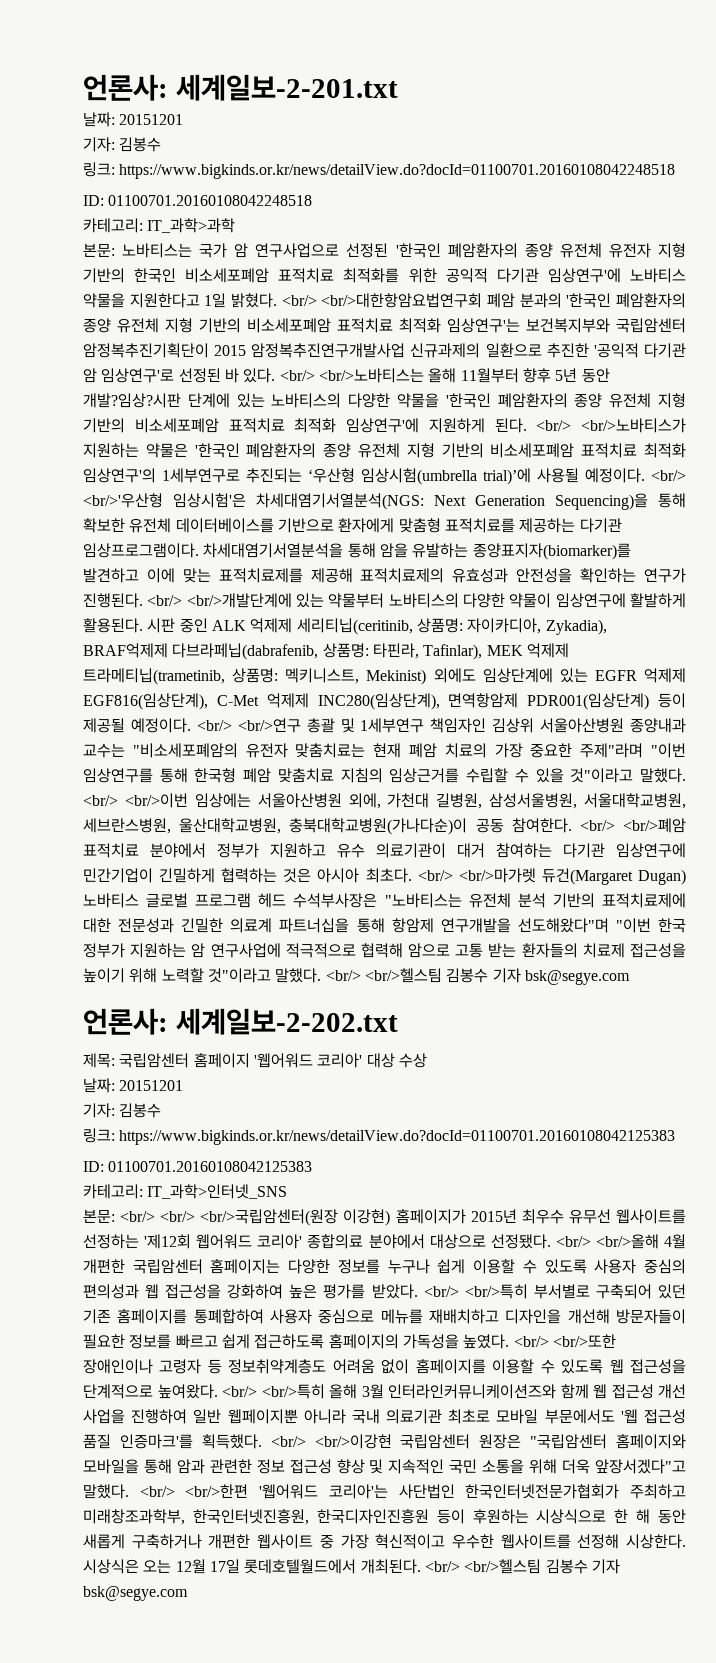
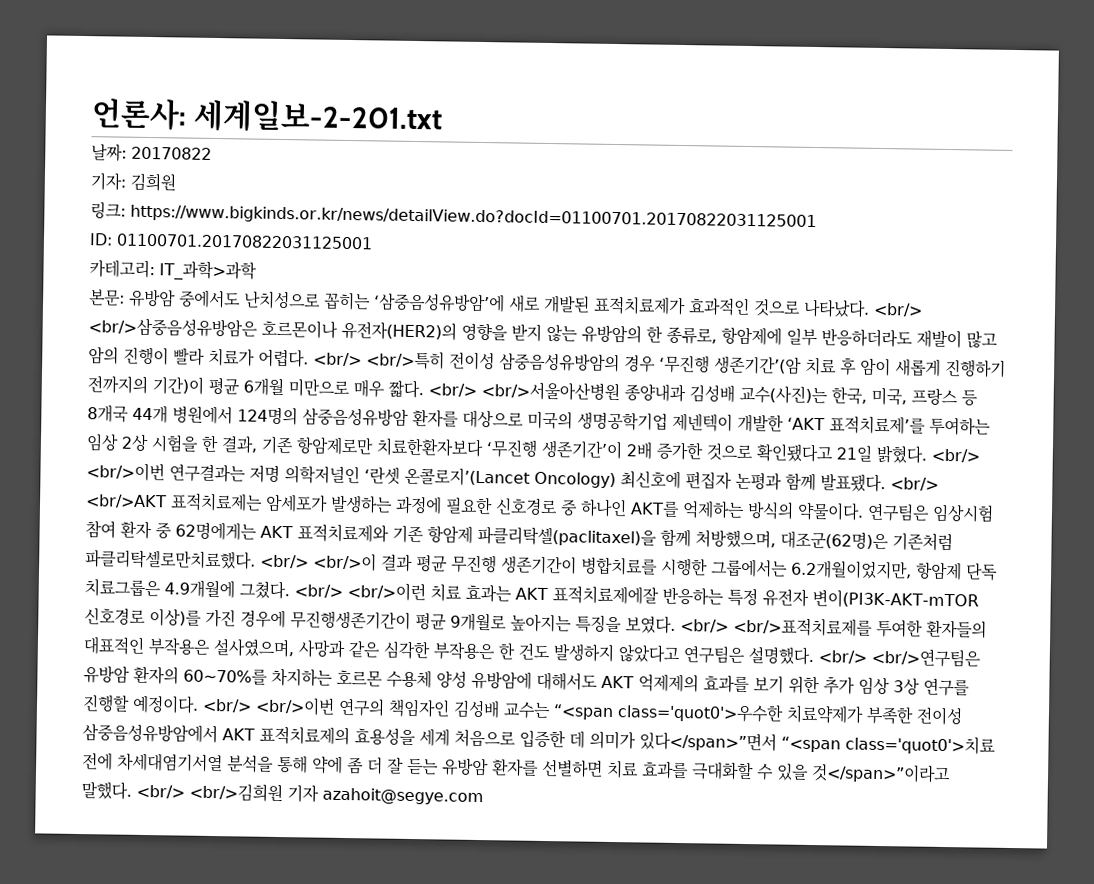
  언론사: 세계일보-2-201.txt
- 날짜: 20151201
- 기자: 김봉수
- 링크: https://www.bigkinds.or.kr/news/detailView.do?docId=01100701.20160108042248518
- ID: 01100701.20160108042248518
+ 날짜: 20170822
+ 기자: 김희원
+ 링크: https://www.bigkinds.or.kr/news/detailView.do?docId=01100701.20170822031125001
+ ID: 01100701.20170822031125001
- 본문: 노바티스는 국가 암 연구사업으로 선정된 '한국인 폐암환자의 종양 유전체 유전자 지형 기반의 한국인 비소세포폐암 표적치료 최적화를 위한 공익적 다기관 임상연구'에 노바티스 약물을 지원한다고 1일 밝혔다. <br/> <br/>대한항암요법연구회 폐암 분과의 '한국인 폐암환자의 종양 유전체 지형 기반의 비소세포폐암 표적치료 최적화 임상연구'는 보건복지부와 국립암센터 암정복추진기획단이 2015 암정복추진연구개발사업 신규과제의 일환으로 추진한 '공익적 다기관 암 임상연구'로 선정된 바 있다. <br/> <br/>노바티스는 올해 11월부터 향후 5년 동안 개발?임상?시판 단계에 있는 노바티스의 다양한 약물을 '한국인 폐암환자의 종양 유전체 지형 기반의 비소세포폐암 표적치료 최적화 임상연구'에 지원하게 된다. <br/> <br/>노바티스가 지원하는 약물은 '한국인 폐암환자의 종양 유전체 지형 기반의 비소세포폐암 표적치료 최적화 임상연구'의 1세부연구로 추진되는 ‘우산형 임상시험(umbrella trial)’에 사용될 예정이다. <br/> <br/>'우산형 임상시험'은 차세대염기서열분석(NGS: Next Generation Sequencing)을 통해 확보한 유전체 데이터베이스를 기반으로 환자에게 맞춤형 표적치료를 제공하는 다기관 임상프로그램이다. 차세대염기서열분석을 통해 암을 유발하는 종양표지자(biomarker)를 발견하고 이에 맞는 표적치료제를 제공해 표적치료제의 유효성과 안전성을 확인하는 연구가 진행된다. <br/> <br/>개발단계에 있는 약물부터 노바티스의 다양한 약물이 임상연구에 활발하게 활용된다. 시판 중인 ALK 억제제 세리티닙(ceritinib, 상품명: 자이카디아, Zykadia), BRAF억제제 다브라페닙(dabrafenib, 상품명: 타핀라, Tafinlar), MEK 억제제 트라메티닙(trametinib, 상품명: 멕키니스트, Mekinist) 외에도 임상단계에 있는 EGFR 억제제 EGF816(임상단계), C-Met 억제제 INC280(임상단계), 면역항암제 PDR001(임상단계) 등이 제공될 예정이다. <br/> <br/>연구 총괄 및 1세부연구 책임자인 김상위 서울아산병원 종양내과 교수는 "비소세포폐암의 유전자 맞춤치료는 현재 폐암 치료의 가장 중요한 주제"라며 "이번 임상연구를 통해 한국형 폐암 맞춤치료 지침의 임상근거를 수립할 수 있을 것"이라고 말했다. <br/> <br/>이번 임상에는 서울아산병원 외에, 가천대 길병원, 삼성서울병원, 서울대학교병원, 세브란스병원, 울산대학교병원, 충북대학교병원(가나다순)이 공동 참여한다. <br/> <br/>폐암 표적치료 분야에서 정부가 지원하고 유수 의료기관이 대거 참여하는 다기관 임상연구에 민간기업이 긴밀하게 협력하는 것은 아시아 최초다. <br/> <br/>마가렛 듀건(Margaret Dugan) 노바티스 글로벌 프로그램 헤드 수석부사장은 "노바티스는 유전체 분석 기반의 표적치료제에 대한 전문성과 긴밀한 의료계 파트너십을 통해 항암제 연구개발을 선도해왔다"며 "이번 한국 정부가 지원하는 암 연구사업에 적극적으로 협력해 암으로 고통 받는 환자들의 치료제 접근성을 높이기 위해 노력할 것"이라고 말했다. <br/> <br/>헬스팀 김봉수 기자 bsk@segye.com
- 언론사: 세계일보-2-202.txt
- 제목: 국립암센터 홈페이지 '웹어워드 코리아' 대상 수상
- 날짜: 20151201
- 기자: 김봉수
- 링크: https://www.bigkinds.or.kr/news/detailView.do?docId=01100701.20160108042125383
- ID: 01100701.20160108042125383
- 카테고리: IT_과학>인터넷_SNS
- 본문: <br/> <br/> <br/>국립암센터(원장 이강현) 홈페이지가 2015년 최우수 유무선 웹사이트를 선정하는 '제12회 웹어워드 코리아' 종합의료 분야에서 대상으로 선정됐다. <br/> <br/>올해 4월 개편한 국립암센터 홈페이지는 다양한 정보를 누구나 쉽게 이용할 수 있도록 사용자 중심의 편의성과 웹 접근성을 강화하여 높은 평가를 받았다. <br/> <br/>특히 부서별로 구축되어 있던 기존 홈페이지를 통폐합하여 사용자 중심으로 메뉴를 재배치하고 디자인을 개선해 방문자들이 필요한 정보를 빠르고 쉽게 접근하도록 홈페이지의 가독성을 높였다. <br/> <br/>또한 장애인이나 고령자 등 정보취약계층도 어려움 없이 홈페이지를 이용할 수 있도록 웹 접근성을 단계적으로 높여왔다. <br/> <br/>특히 올해 3월 인터라인커뮤니케이션즈와 함께 웹 접근성 개선 사업을 진행하여 일반 웹페이지뿐 아니라 국내 의료기관 최초로 모바일 부문에서도 '웹 접근성 품질 인증마크'를 획득했다. <br/> <br/>이강현 국립암센터 원장은 "국립암센터 홈페이지와 모바일을 통해 암과 관련한 정보 접근성 향상 및 지속적인 국민 소통을 위해 더욱 앞장서겠다"고 말했다. <br/> <br/>한편 '웹어워드 코리아'는 사단법인 한국인터넷전문가협회가 주최하고 미래창조과학부, 한국인터넷진흥원, 한국디자인진흥원 등이 후원하는 시상식으로 한 해 동안 새롭게 구축하거나 개편한 웹사이트 중 가장 혁신적이고 우수한 웹사이트를 선정해 시상한다. 시상식은 오는 12월 17일 롯데호텔월드에서 개최된다. <br/> <br/>헬스팀 김봉수 기자 bsk@segye.com
+ 본문: 유방암 중에서도 난치성으로 꼽히는 ‘삼중음성유방암’에 새로 개발된 표적치료제가 효과적인 것으로 나타났다. <br/> <br/>삼중음성유방암은 호르몬이나 유전자(HER2)의 영향을 받지 않는 유방암의 한 종류로, 항암제에 일부 반응하더라도 재발이 많고 암의 진행이 빨라 치료가 어렵다. <br/> <br/>특히 전이성 삼중음성유방암의 경우 ‘무진행 생존기간’(암 치료 후 암이 새롭게 진행하기 전까지의 기간)이 평균 6개월 미만으로 매우 짧다. <br/> <br/>서울아산병원 종양내과 김성배 교수(사진)는 한국, 미국, 프랑스 등 8개국 44개 병원에서 124명의 삼중음성유방암 환자를 대상으로 미국의 생명공학기업 제넨텍이 개발한 ‘AKT 표적치료제’를 투여하는 임상 2상 시험을 한 결과, 기존 항암제로만 치료한환자보다 ‘무진행 생존기간’이 2배 증가한 것으로 확인됐다고 21일 밝혔다. <br/> <br/>이번 연구결과는 저명 의학저널인 ‘란셋 온콜로지’(Lancet Oncology) 최신호에 편집자 논평과 함께 발표됐다. <br/> <br/>AKT 표적치료제는 암세포가 발생하는 과정에 필요한 신호경로 중 하나인 AKT를 억제하는 방식의 약물이다. 연구팀은 임상시험 참여 환자 중 62명에게는 AKT 표적치료제와 기존 항암제 파클리탁셀(paclitaxel)을 함께 처방했으며, 대조군(62명)은 기존처럼 파클리탁셀로만치료했다. <br/> <br/>이 결과 평균 무진행 생존기간이 병합치료를 시행한 그룹에서는 6.2개월이었지만, 항암제 단독 치료그룹은 4.9개월에 그쳤다. <br/> <br/>이런 치료 효과는 AKT 표적치료제에잘 반응하는 특정 유전자 변이(PI3K-AKT-mTOR 신호경로 이상)를 가진 경우에 무진행생존기간이 평균 9개월로 높아지는 특징을 보였다. <br/> <br/>표적치료제를 투여한 환자들의 대표적인 부작용은 설사였으며, 사망과 같은 심각한 부작용은 한 건도 발생하지 않았다고 연구팀은 설명했다. <br/> <br/>연구팀은 유방암 환자의 60∼70%를 차지하는 호르몬 수용체 양성 유방암에 대해서도 AKT 억제제의 효과를 보기 위한 추가 임상 3상 연구를 진행할 예정이다. <br/> <br/>이번 연구의 책임자인 김성배 교수는 “<span class='quot0'>우수한 치료약제가 부족한 전이성 삼중음성유방암에서 AKT 표적치료제의 효용성을 세계 처음으로 입증한 데 의미가 있다</span>”면서 “<span class='quot0'>치료 전에 차세대염기서열 분석을 통해 약에 좀 더 잘 듣는 유방암 환자를 선별하면 치료 효과를 극대화할 수 있을 것</span>”이라고 말했다. <br/> <br/>김희원 기자 azahoit@segye.com

